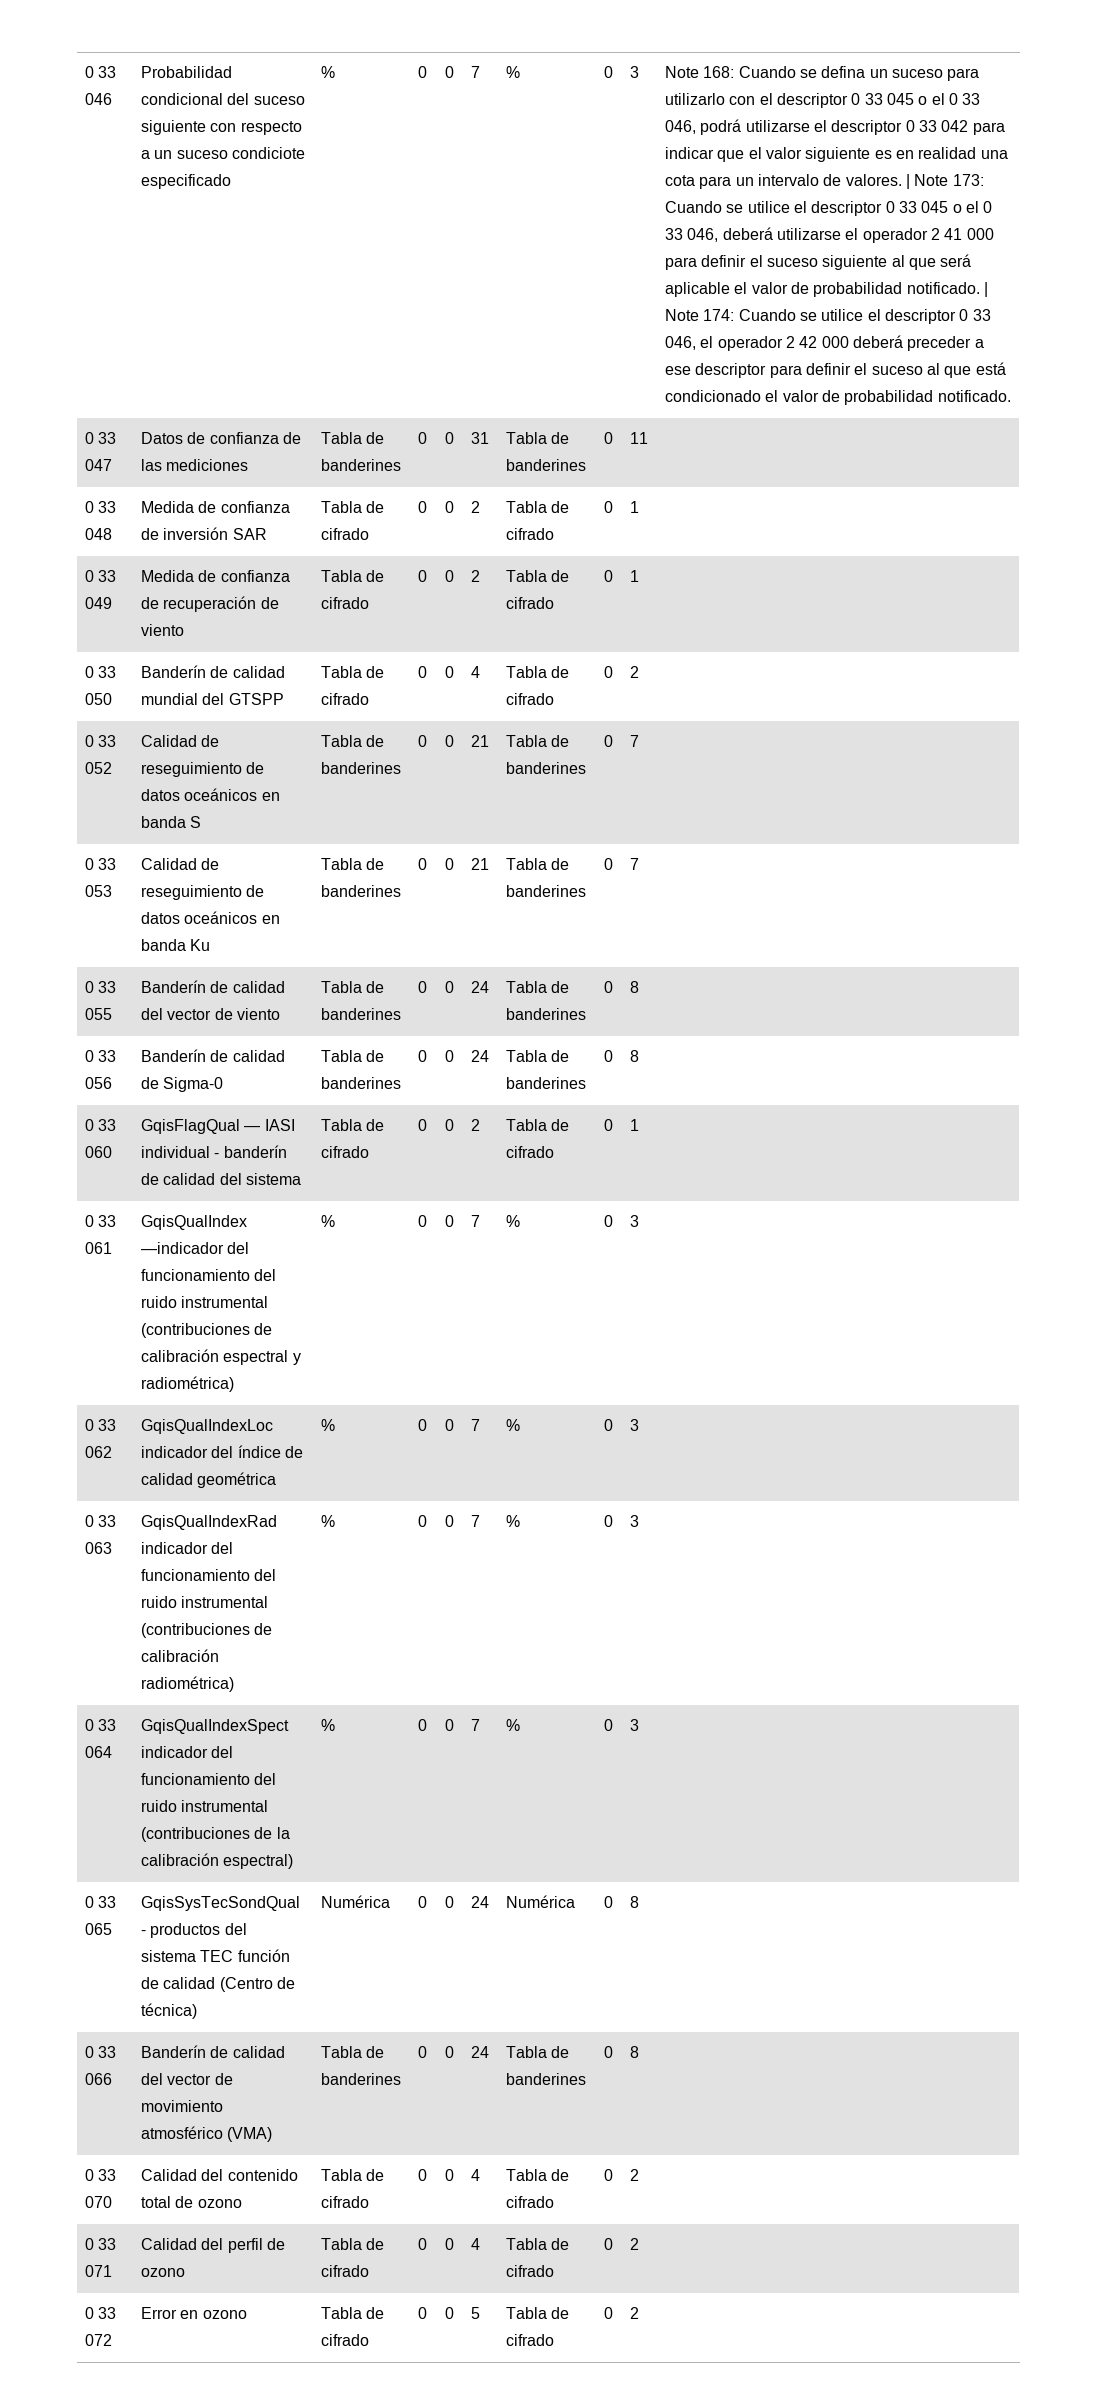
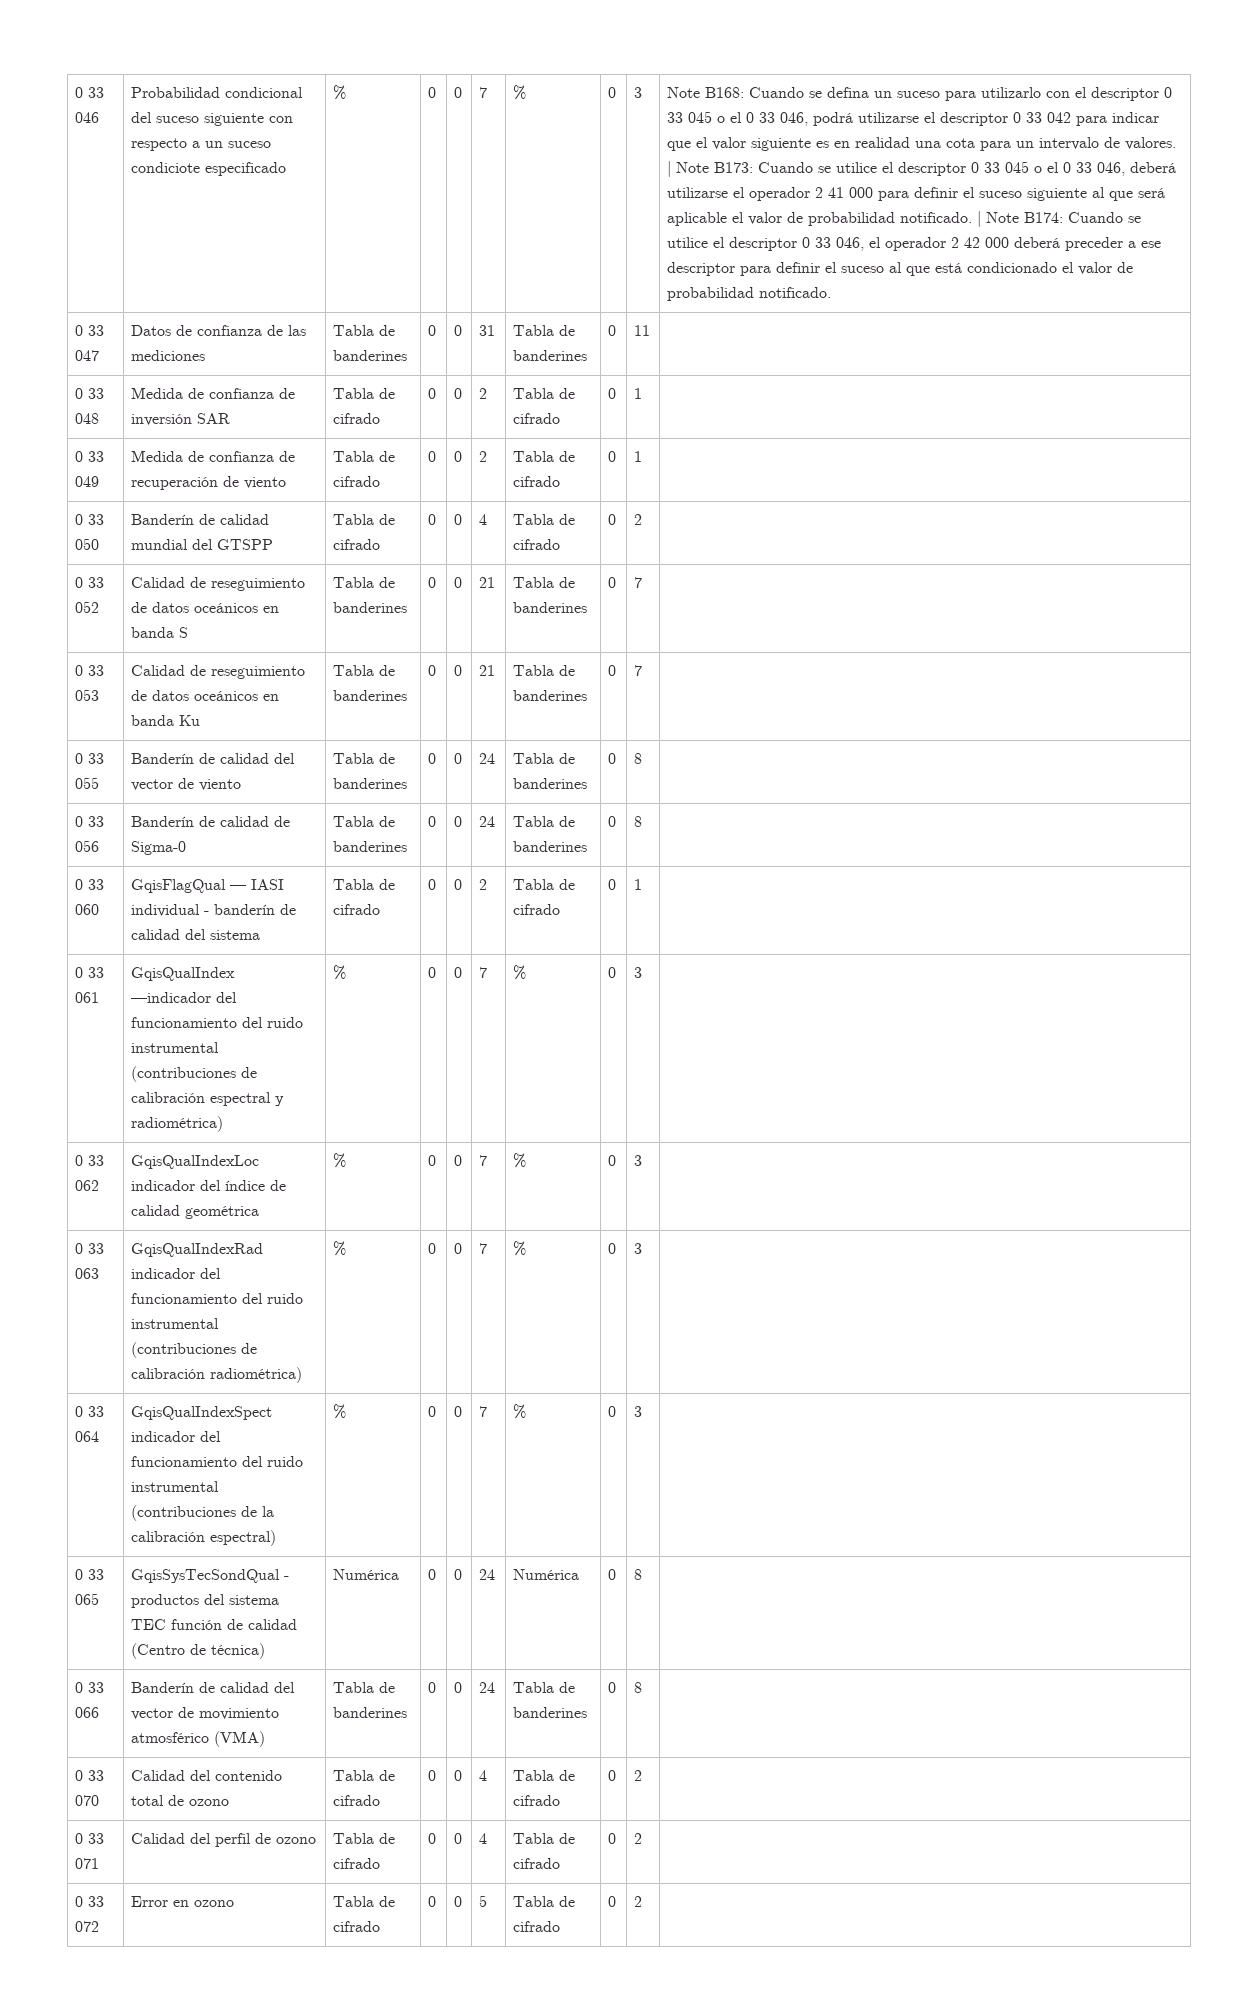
- Note 168: Cuando se defina un suceso para utilizarlo con el descriptor 0 33 045 o el 0 33 046, podrá utilizarse el descriptor 0 33 042 para indicar que el valor siguiente es en realidad una cota para un intervalo de valores.
+ Note B168: Cuando se defina un suceso para utilizarlo con el descriptor 0 33 045 o el 0 33 046, podrá utilizarse el descriptor 0 33 042 para indicar que el valor siguiente es en realidad una cota para un intervalo de valores.
- | Note 173: Cuando se utilice el descriptor 0 33 045 o el 0 33 046, deberá utilizarse el operador 2 41 000 para definir el suceso siguiente al que será aplicable el valor de probabilidad notificado.
+ | Note B173: Cuando se utilice el descriptor 0 33 045 o el 0 33 046, deberá utilizarse el operador 2 41 000 para definir el suceso siguiente al que será aplicable el valor de probabilidad notificado.
- | Note 174: Cuando se utilice el descriptor 0 33 046, el operador 2 42 000 deberá preceder a ese descriptor para definir el suceso al que está condicionado el valor de probabilidad notificado.
+ | Note B174: Cuando se utilice el descriptor 0 33 046, el operador 2 42 000 deberá preceder a ese descriptor para definir el suceso al que está condicionado el valor de probabilidad notificado.

